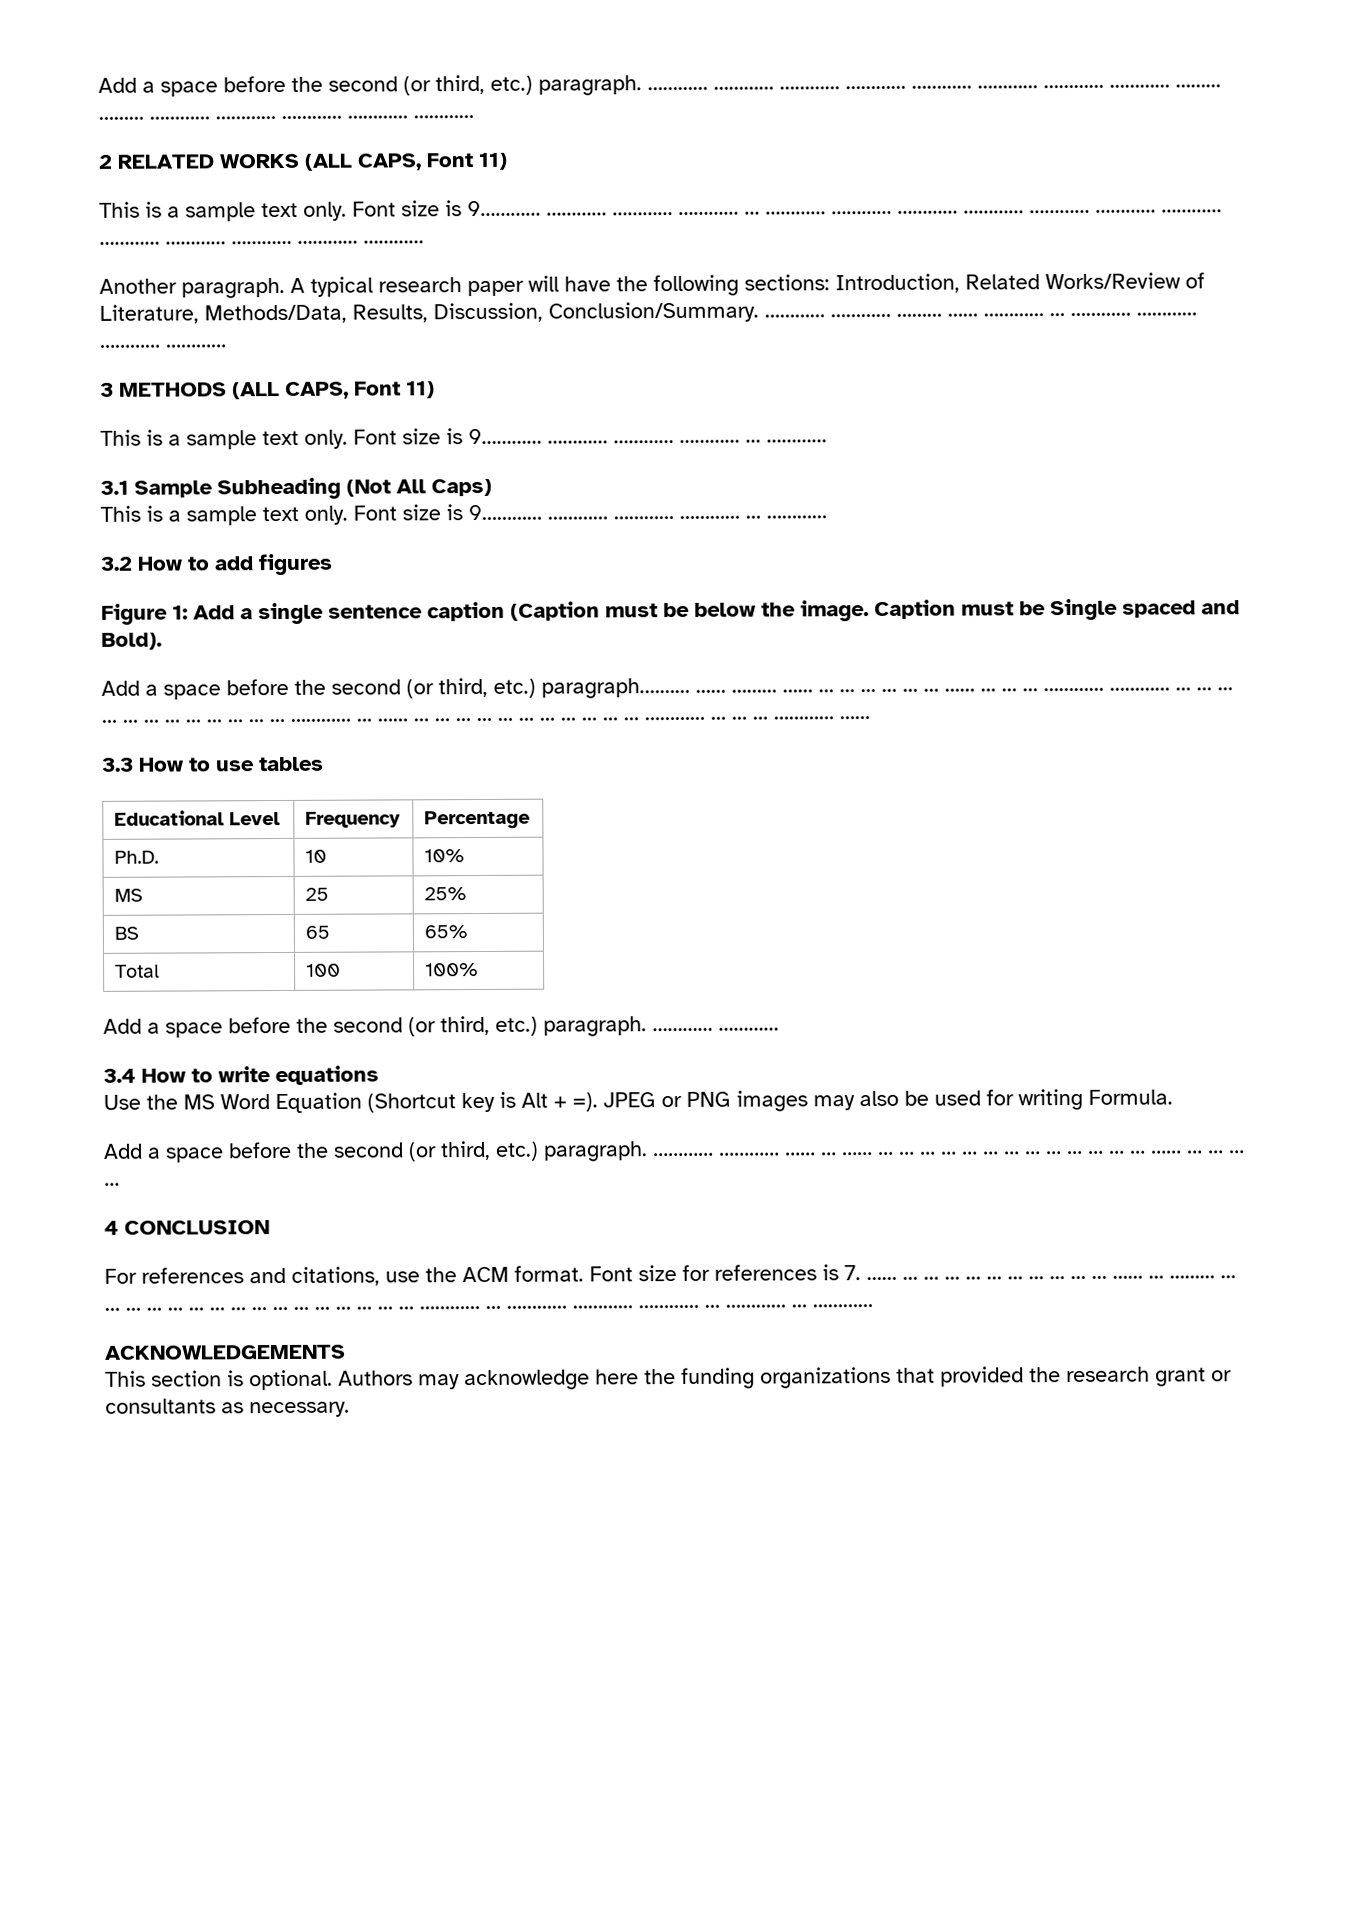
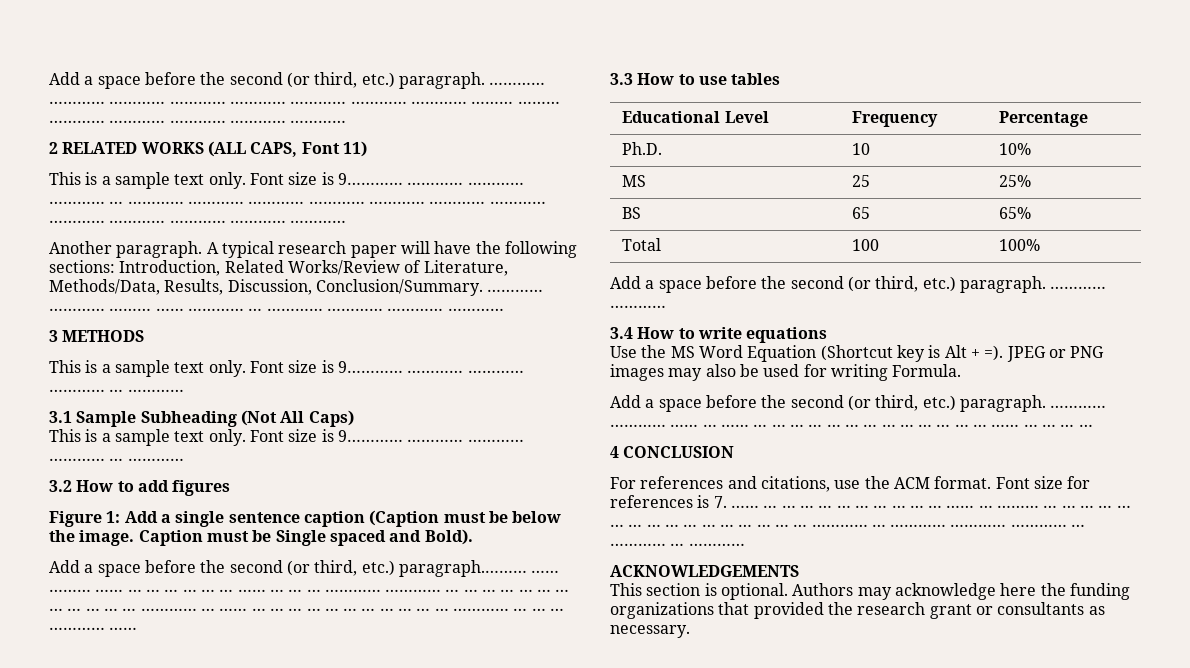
- 3 METHODS (ALL CAPS, Font 11)
+ 3 METHODS

